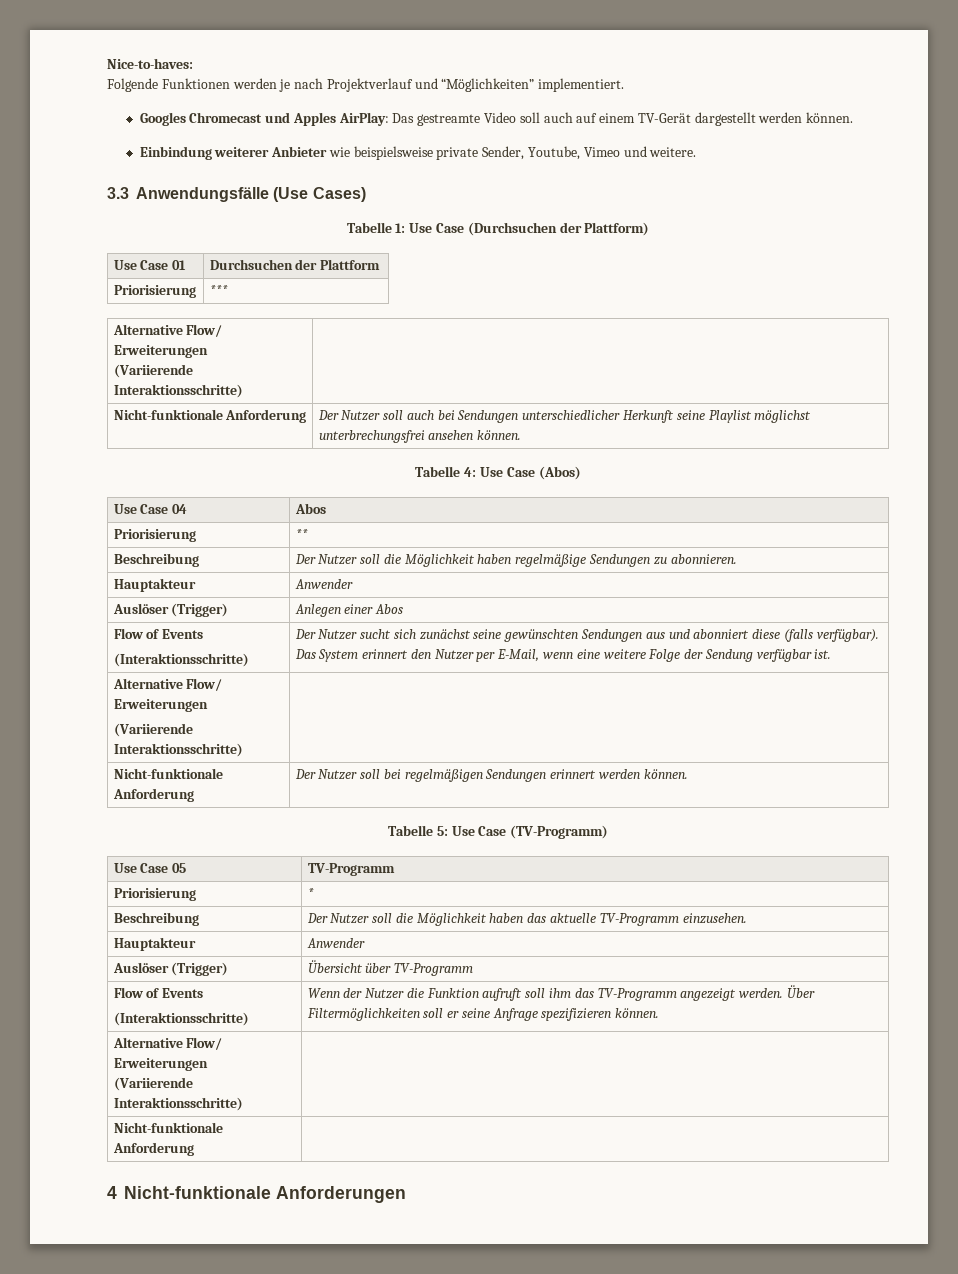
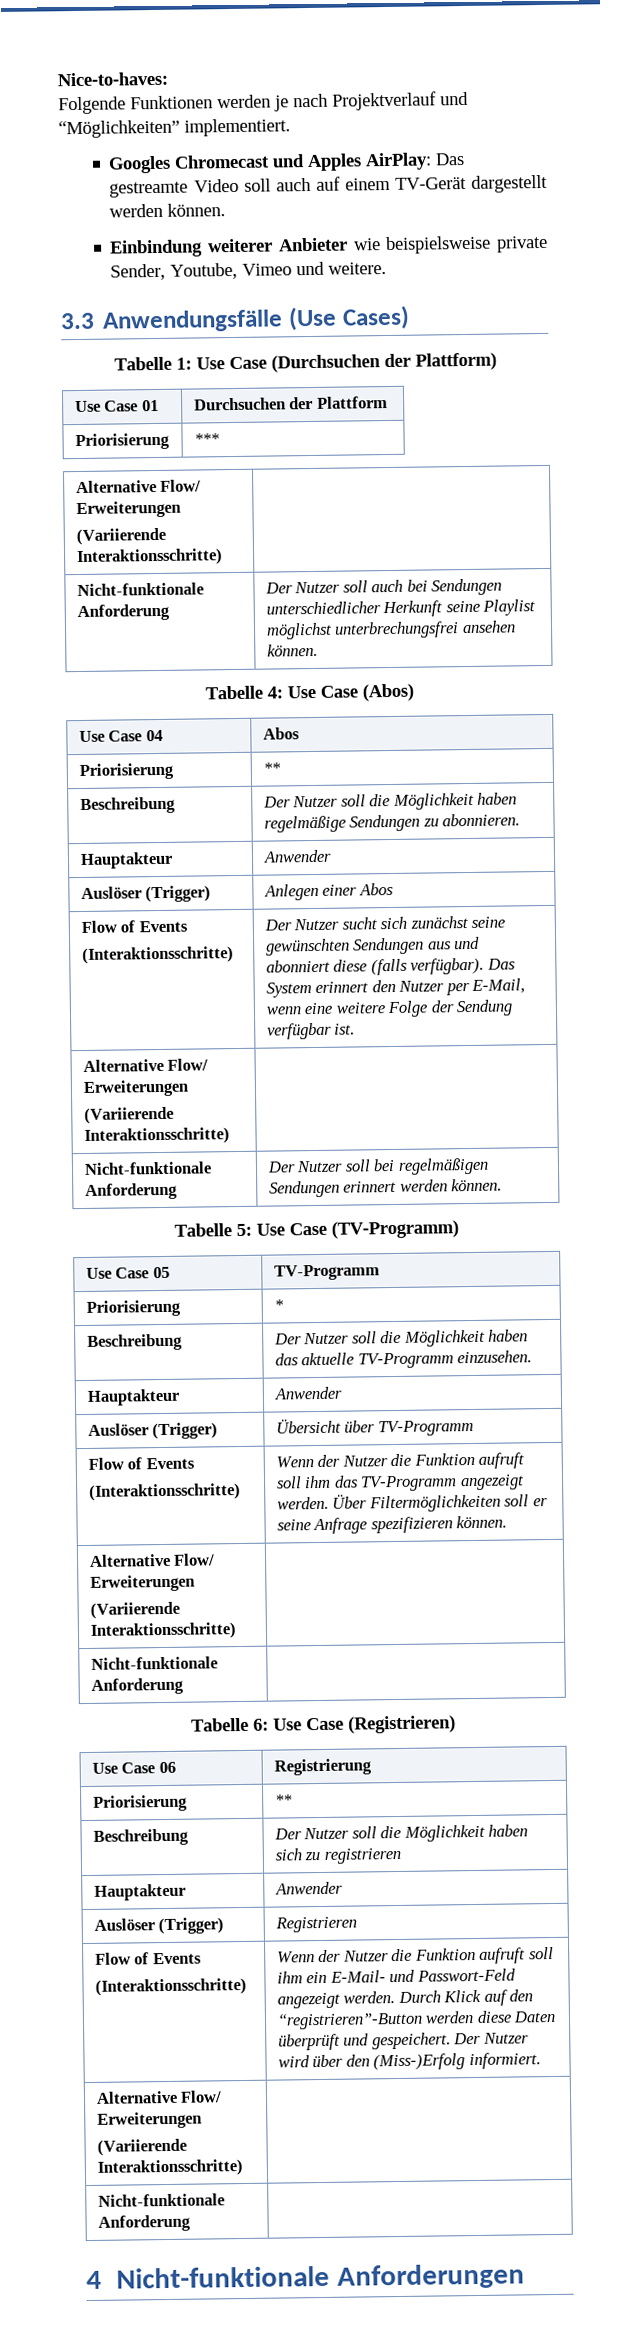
+ Tabelle 6: Use Case (Registrieren)
+ Use Case 06 | Registrierung
+ Priorisierung | **
+ Beschreibung | Der Nutzer soll die Möglichkeit haben sich zu registrieren
+ Hauptakteur | Anwender
+ Auslöser (Trigger) | Registrieren
+ Flow of Events
+ (Interaktionsschritte) | Wenn der Nutzer die Funktion aufruft soll ihm ein E-Mail- und Passwort-Feld angezeigt werden. Durch Klick auf den “registrieren”-Button werden diese Daten überprüft und gespeichert. Der Nutzer wird über den (Miss-)Erfolg informiert.
+ Alternative Flow/ Erweiterungen
+ (Variierende Interaktionsschritte) |
+ Nicht-funktionale Anforderung |

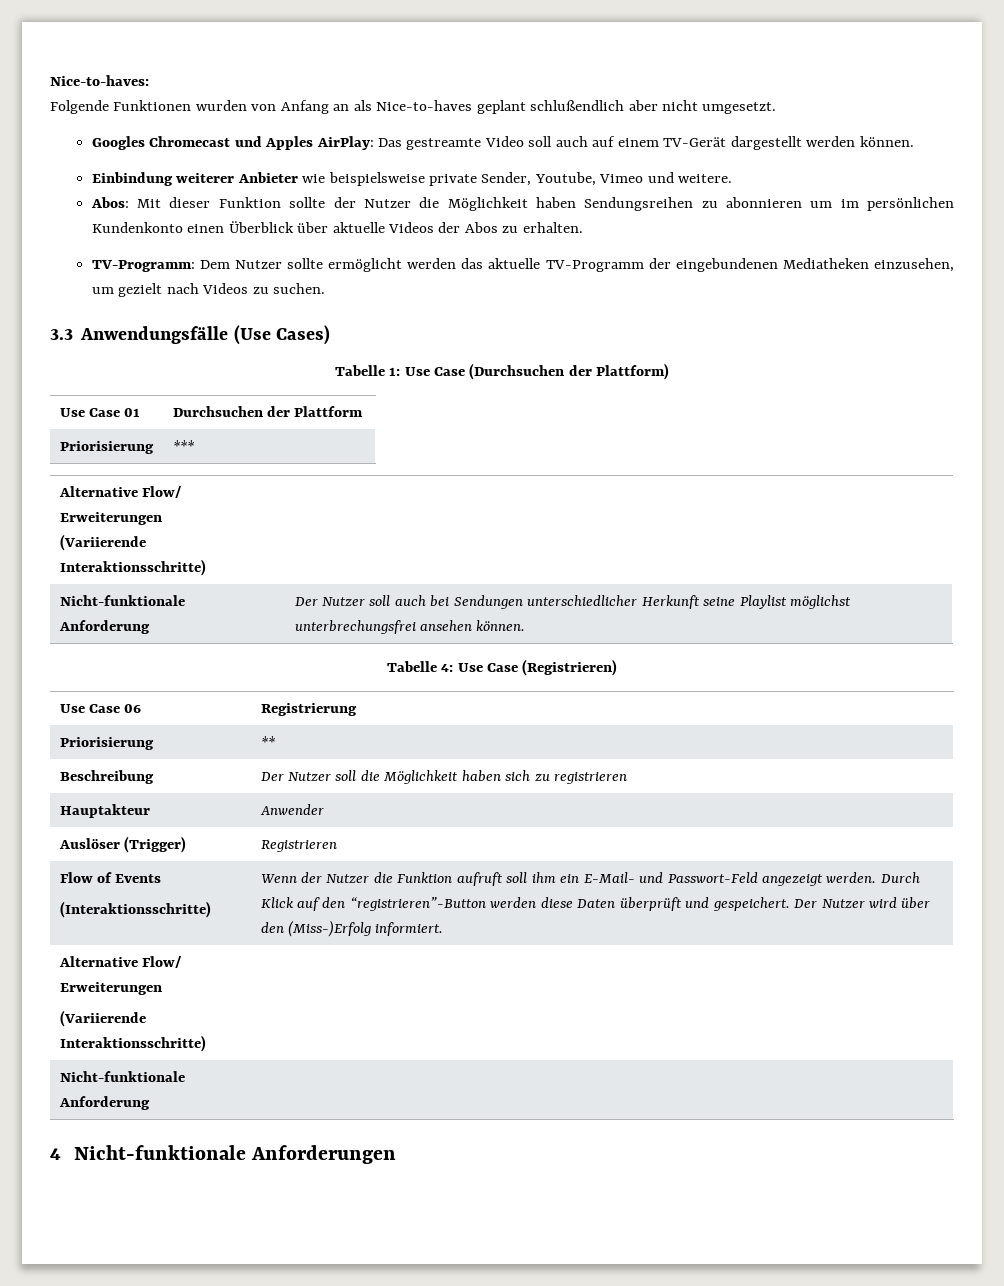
- Folgende Funktionen werden je nach Projektverlauf und “Möglichkeiten” implementiert.
+ Folgende Funktionen wurden von Anfang an als Nice-to-haves geplant schlußendlich aber nicht umgesetzt.
+ Abos: Mit dieser Funktion sollte der Nutzer die Möglichkeit haben Sendungsreihen zu abonnieren um im persönlichen Kundenkonto einen Überblick über aktuelle Videos der Abos zu erhalten.
+ TV-Programm: Dem Nutzer sollte ermöglicht werden das aktuelle TV-Programm der eingebundenen Mediatheken einzusehen, um gezielt nach Videos zu suchen.
- Tabelle 4: Use Case (Abos)
- Use Case 04 | Abos
- Priorisierung | **
- Beschreibung | Der Nutzer soll die Möglichkeit haben regelmäßige Sendungen zu abonnieren.
- Hauptakteur | Anwender
- Auslöser (Trigger) | Anlegen einer Abos
- Flow of Events
- (Interaktionsschritte) | Der Nutzer sucht sich zunächst seine gewünschten Sendungen aus und abonniert diese (falls verfügbar). Das System erinnert den Nutzer per E-Mail, wenn eine weitere Folge der Sendung verfügbar ist.
- Alternative Flow/ Erweiterungen
- (Variierende Interaktionsschritte) |
- Nicht-funktionale Anforderung | Der Nutzer soll bei regelmäßigen Sendungen erinnert werden können.
- Tabelle 5: Use Case (TV-Programm)
- Use Case 05 | TV-Programm
- Priorisierung | *
- Beschreibung | Der Nutzer soll die Möglichkeit haben das aktuelle TV-Programm einzusehen.
- Hauptakteur | Anwender
- Auslöser (Trigger) | Übersicht über TV-Programm
- Flow of Events
- (Interaktionsschritte) | Wenn der Nutzer die Funktion aufruft soll ihm das TV-Programm angezeigt werden. Über Filtermöglichkeiten soll er seine Anfrage spezifizieren können.
- Alternative Flow/ Erweiterungen
- (Variierende Interaktionsschritte) |
- Nicht-funktionale Anforderung |
- Tabelle 6: Use Case (Registrieren)
+ Tabelle 4: Use Case (Registrieren)

